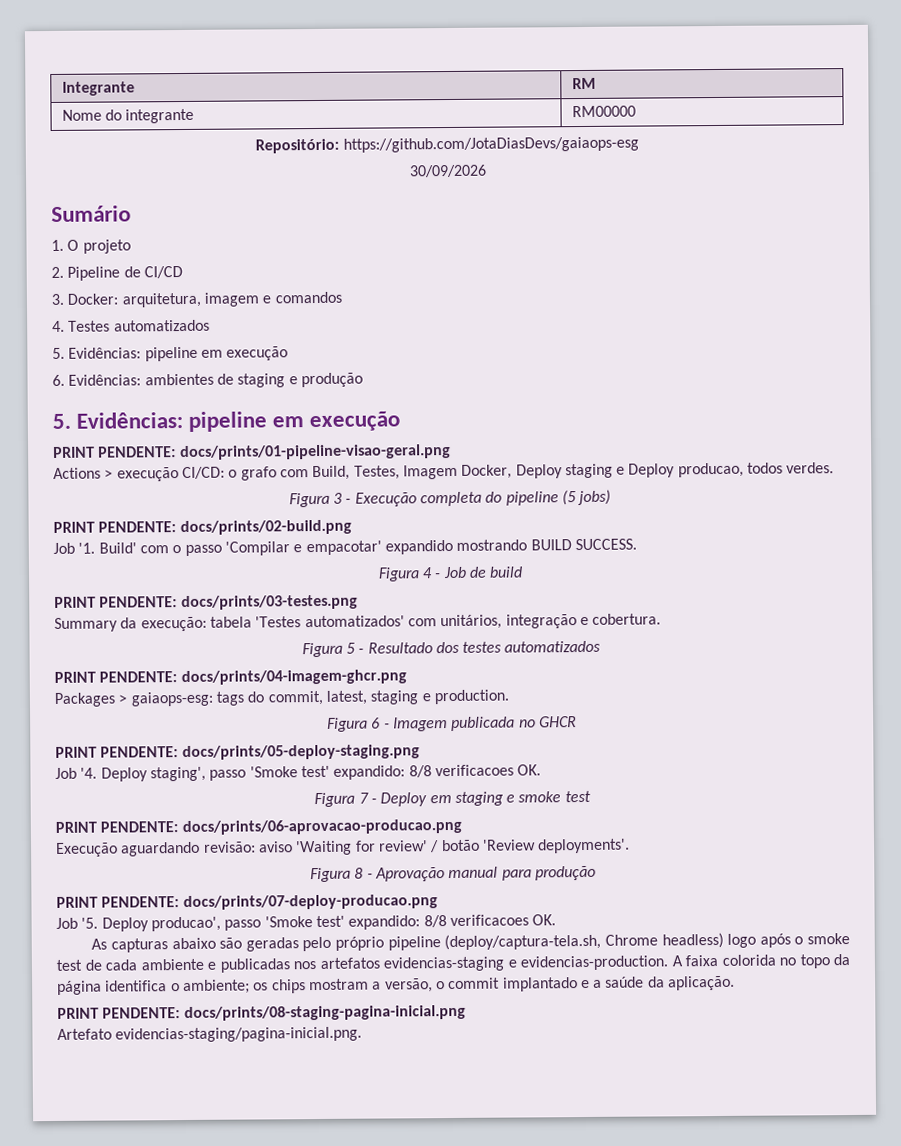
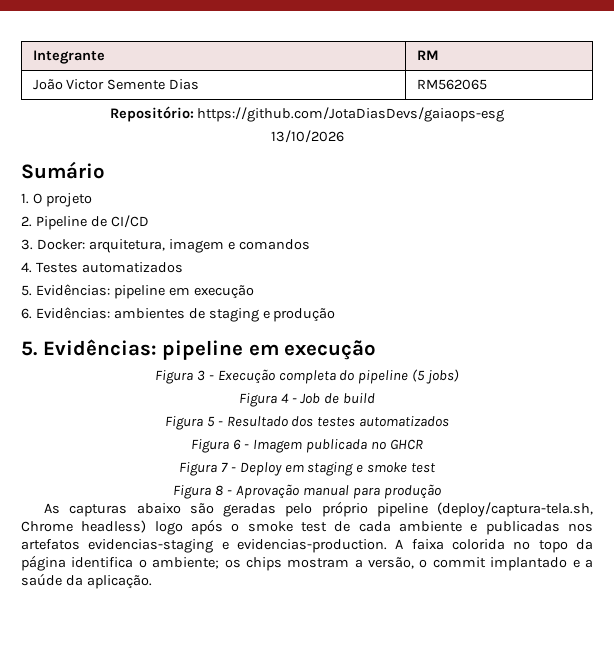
- Nome do integrante | RM00000
+ João Victor Semente Dias | RM562065
- 30/09/2026
+ 13/10/2026
- PRINT PENDENTE: docs/prints/01-pipeline-visao-geral.png
- Actions > execução CI/CD: o grafo com Build, Testes, Imagem Docker, Deploy staging e Deploy producao, todos verdes.
- PRINT PENDENTE: docs/prints/02-build.png
- Job '1. Build' com o passo 'Compilar e empacotar' expandido mostrando BUILD SUCCESS.
- PRINT PENDENTE: docs/prints/03-testes.png
- Summary da execução: tabela 'Testes automatizados' com unitários, integração e cobertura.
- PRINT PENDENTE: docs/prints/04-imagem-ghcr.png
- Packages > gaiaops-esg: tags do commit, latest, staging e production.
- PRINT PENDENTE: docs/prints/05-deploy-staging.png
- Job '4. Deploy staging', passo 'Smoke test' expandido: 8/8 verificacoes OK.
- PRINT PENDENTE: docs/prints/06-aprovacao-producao.png
- Execução aguardando revisão: aviso 'Waiting for review' / botão 'Review deployments'.
- PRINT PENDENTE: docs/prints/07-deploy-producao.png
- Job '5. Deploy producao', passo 'Smoke test' expandido: 8/8 verificacoes OK.
- PRINT PENDENTE: docs/prints/08-staging-pagina-inicial.png
- Artefato evidencias-staging/pagina-inicial.png.

